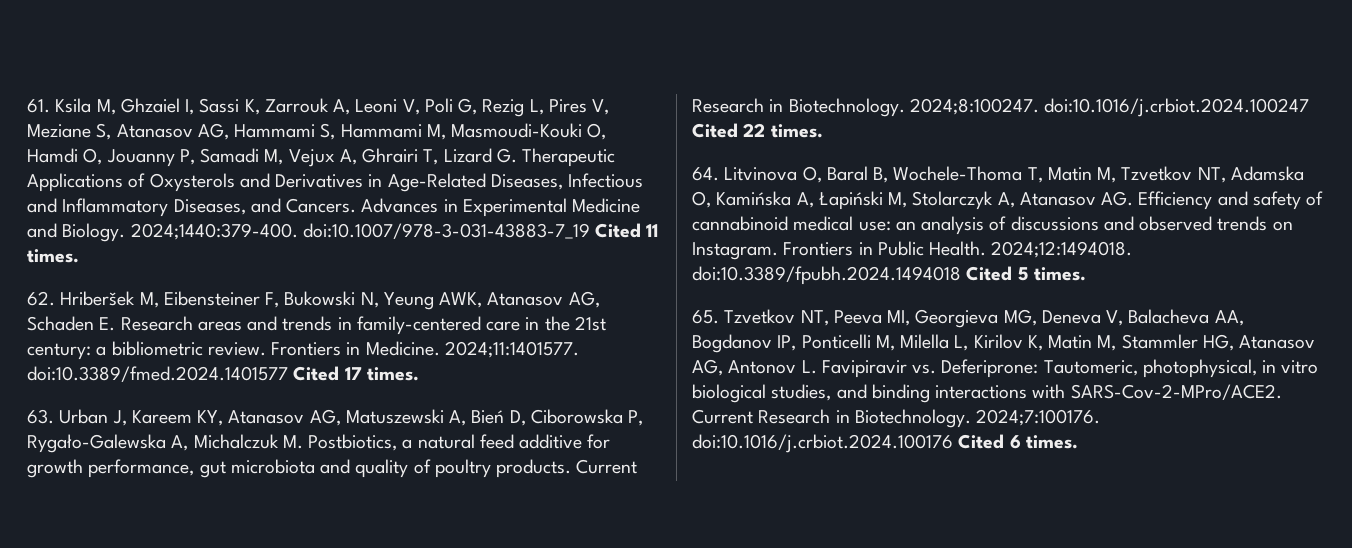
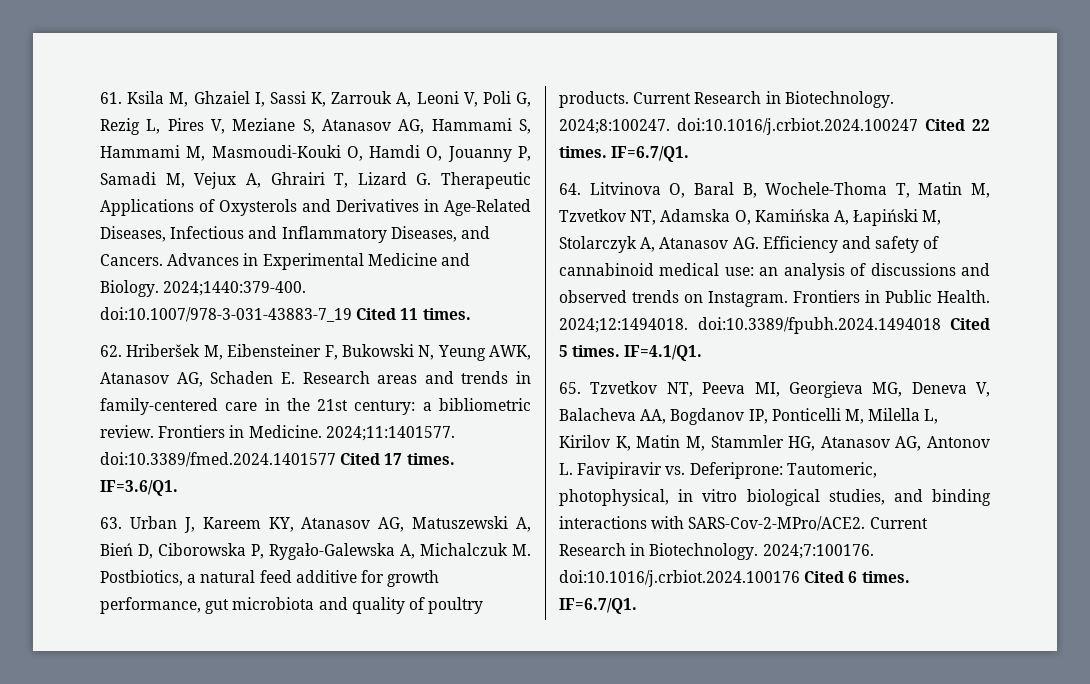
+ IF=3.6/Q1.
- 2024;8:100247. doi:10.1016/j.crbiot.2024.100247 Cited 22 times.
+ 2024;8:100247. doi:10.1016/j.crbiot.2024.100247 Cited 22 times. IF=6.7/Q1.
+ IF=4.1/Q1.
- 2024;7:100176. doi:10.1016/j.crbiot.2024.100176 Cited 6 times.
+ 2024;7:100176. doi:10.1016/j.crbiot.2024.100176 Cited 6 times. IF=6.7/Q1.

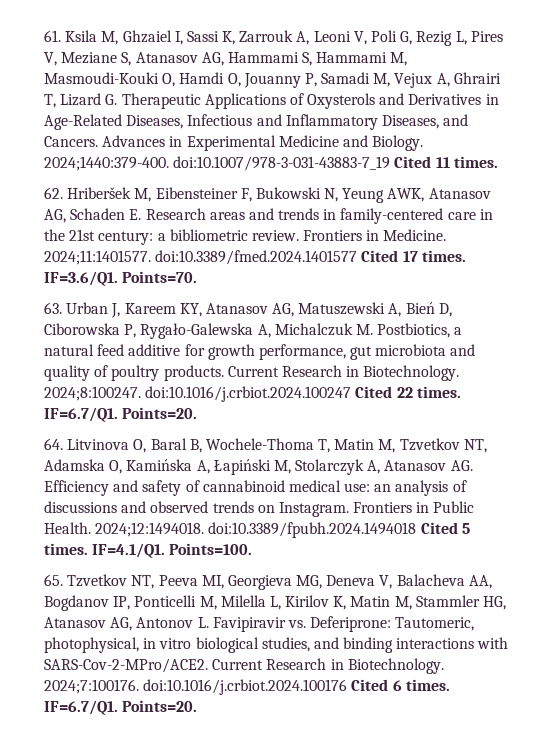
- IF=3.6/Q1.
+ IF=3.6/Q1. Points=70.
- 2024;8:100247. doi:10.1016/j.crbiot.2024.100247 Cited 22 times. IF=6.7/Q1.
+ 2024;8:100247. doi:10.1016/j.crbiot.2024.100247 Cited 22 times. IF=6.7/Q1. Points=20.
- IF=4.1/Q1.
+ IF=4.1/Q1. Points=100.
- 2024;7:100176. doi:10.1016/j.crbiot.2024.100176 Cited 6 times. IF=6.7/Q1.
+ 2024;7:100176. doi:10.1016/j.crbiot.2024.100176 Cited 6 times. IF=6.7/Q1. Points=20.

